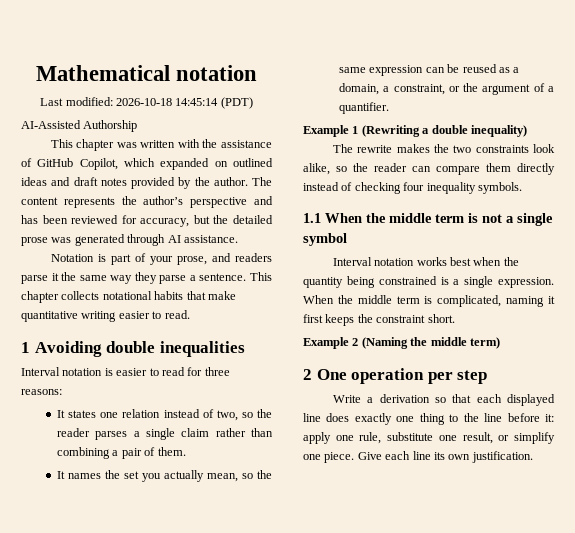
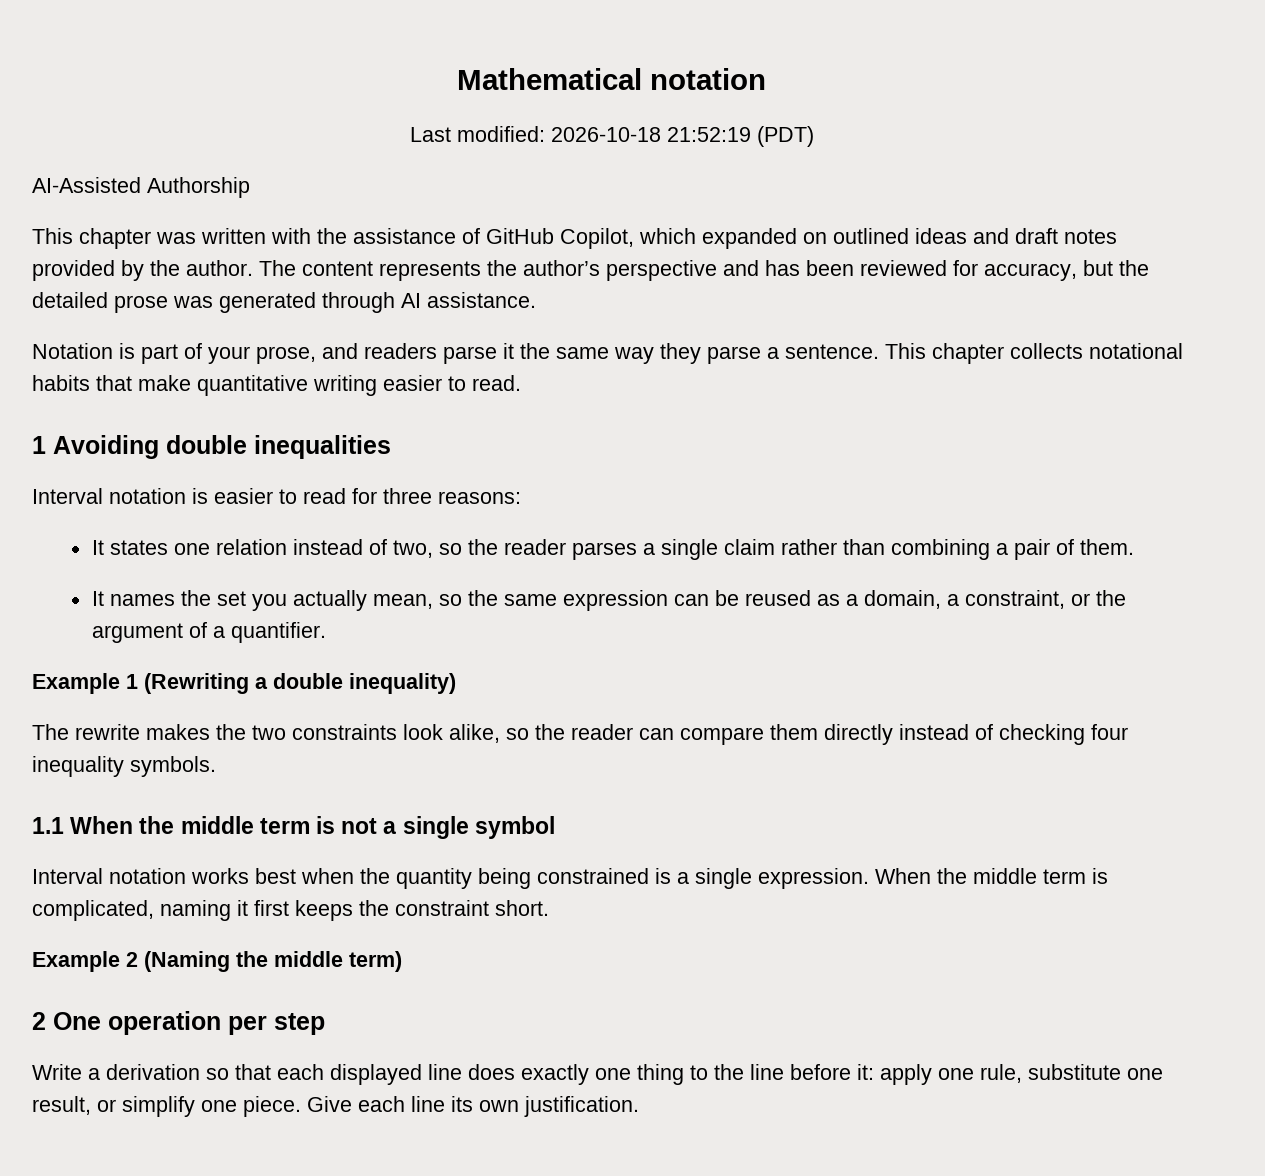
- Last modified: 2026-10-18 14:45:14 (PDT)
+ Last modified: 2026-10-18 21:52:19 (PDT)

